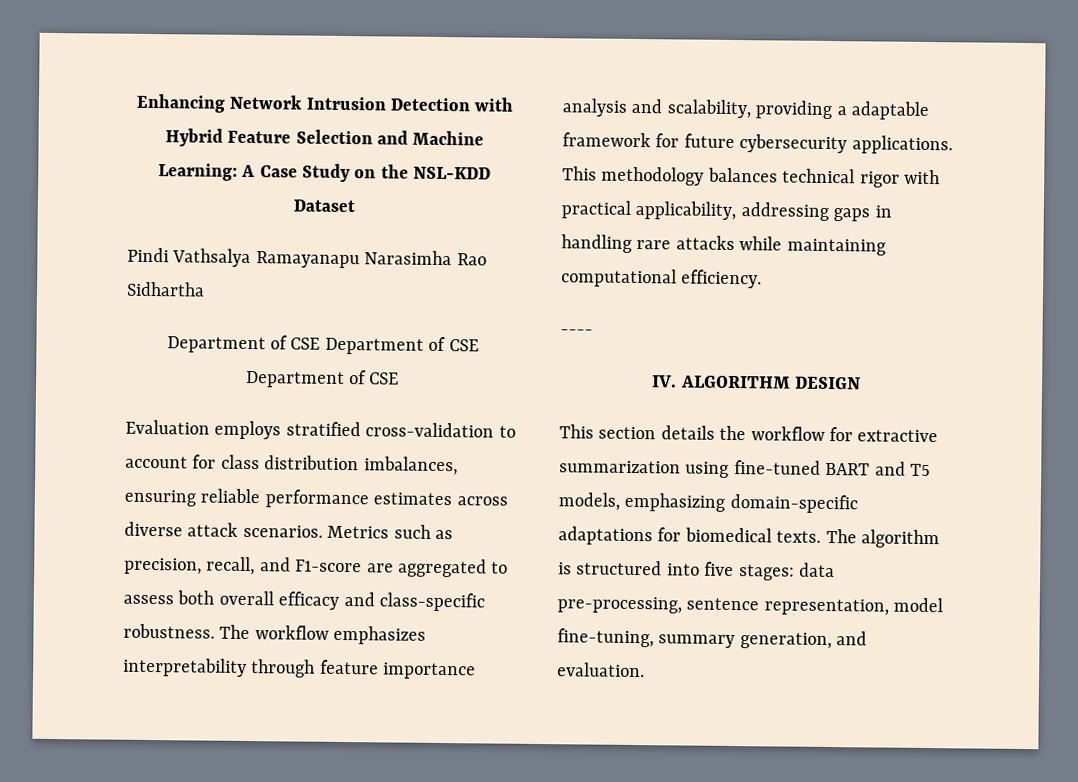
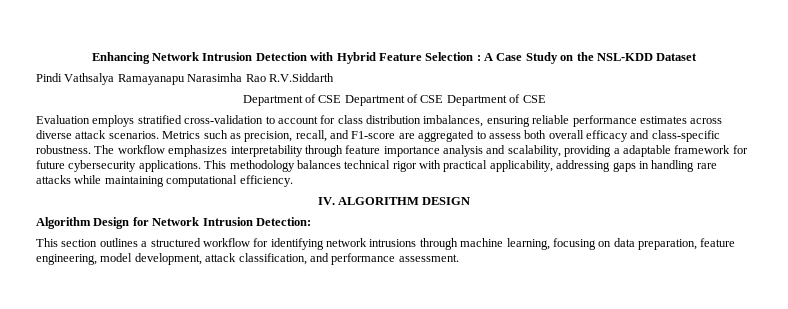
- Enhancing Network Intrusion Detection with Hybrid Feature Selection and Machine Learning: A Case Study on the NSL-KDD Dataset
+ Enhancing Network Intrusion Detection with Hybrid Feature Selection : A Case Study on the NSL-KDD Dataset
- Pindi Vathsalya Ramayanapu Narasimha Rao Sidhartha
+ Pindi Vathsalya Ramayanapu Narasimha Rao R.V.Siddarth
- ----
- This section details the workflow for extractive summarization using fine-tuned BART and T5 models, emphasizing domain-specific adaptations for biomedical texts. The algorithm is structured into five stages: data pre-processing, sentence representation, model fine-tuning, summary generation, and evaluation.
+ Algorithm Design for Network Intrusion Detection:
+ This section outlines a structured workflow for identifying network intrusions through machine learning, focusing on data preparation, feature engineering, model development, attack classification, and performance assessment.

